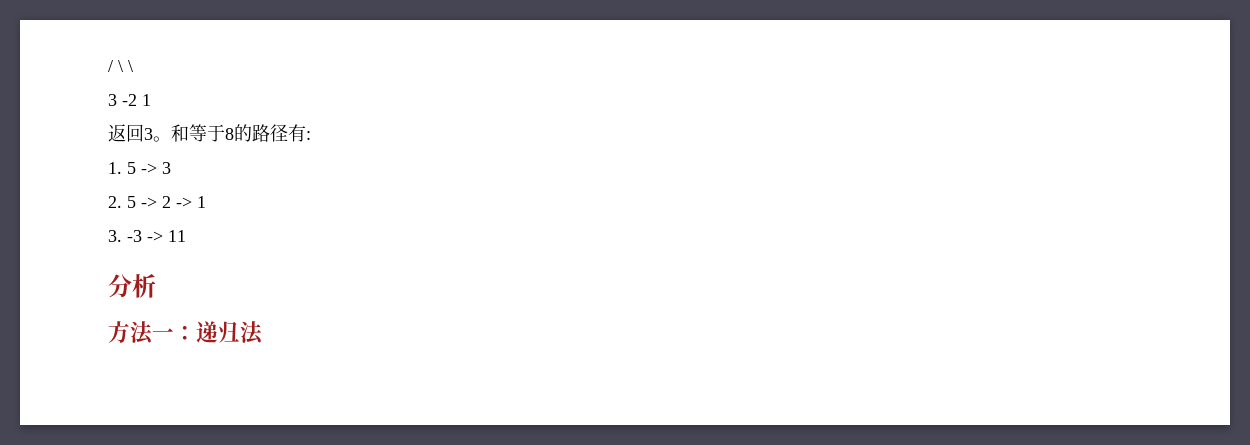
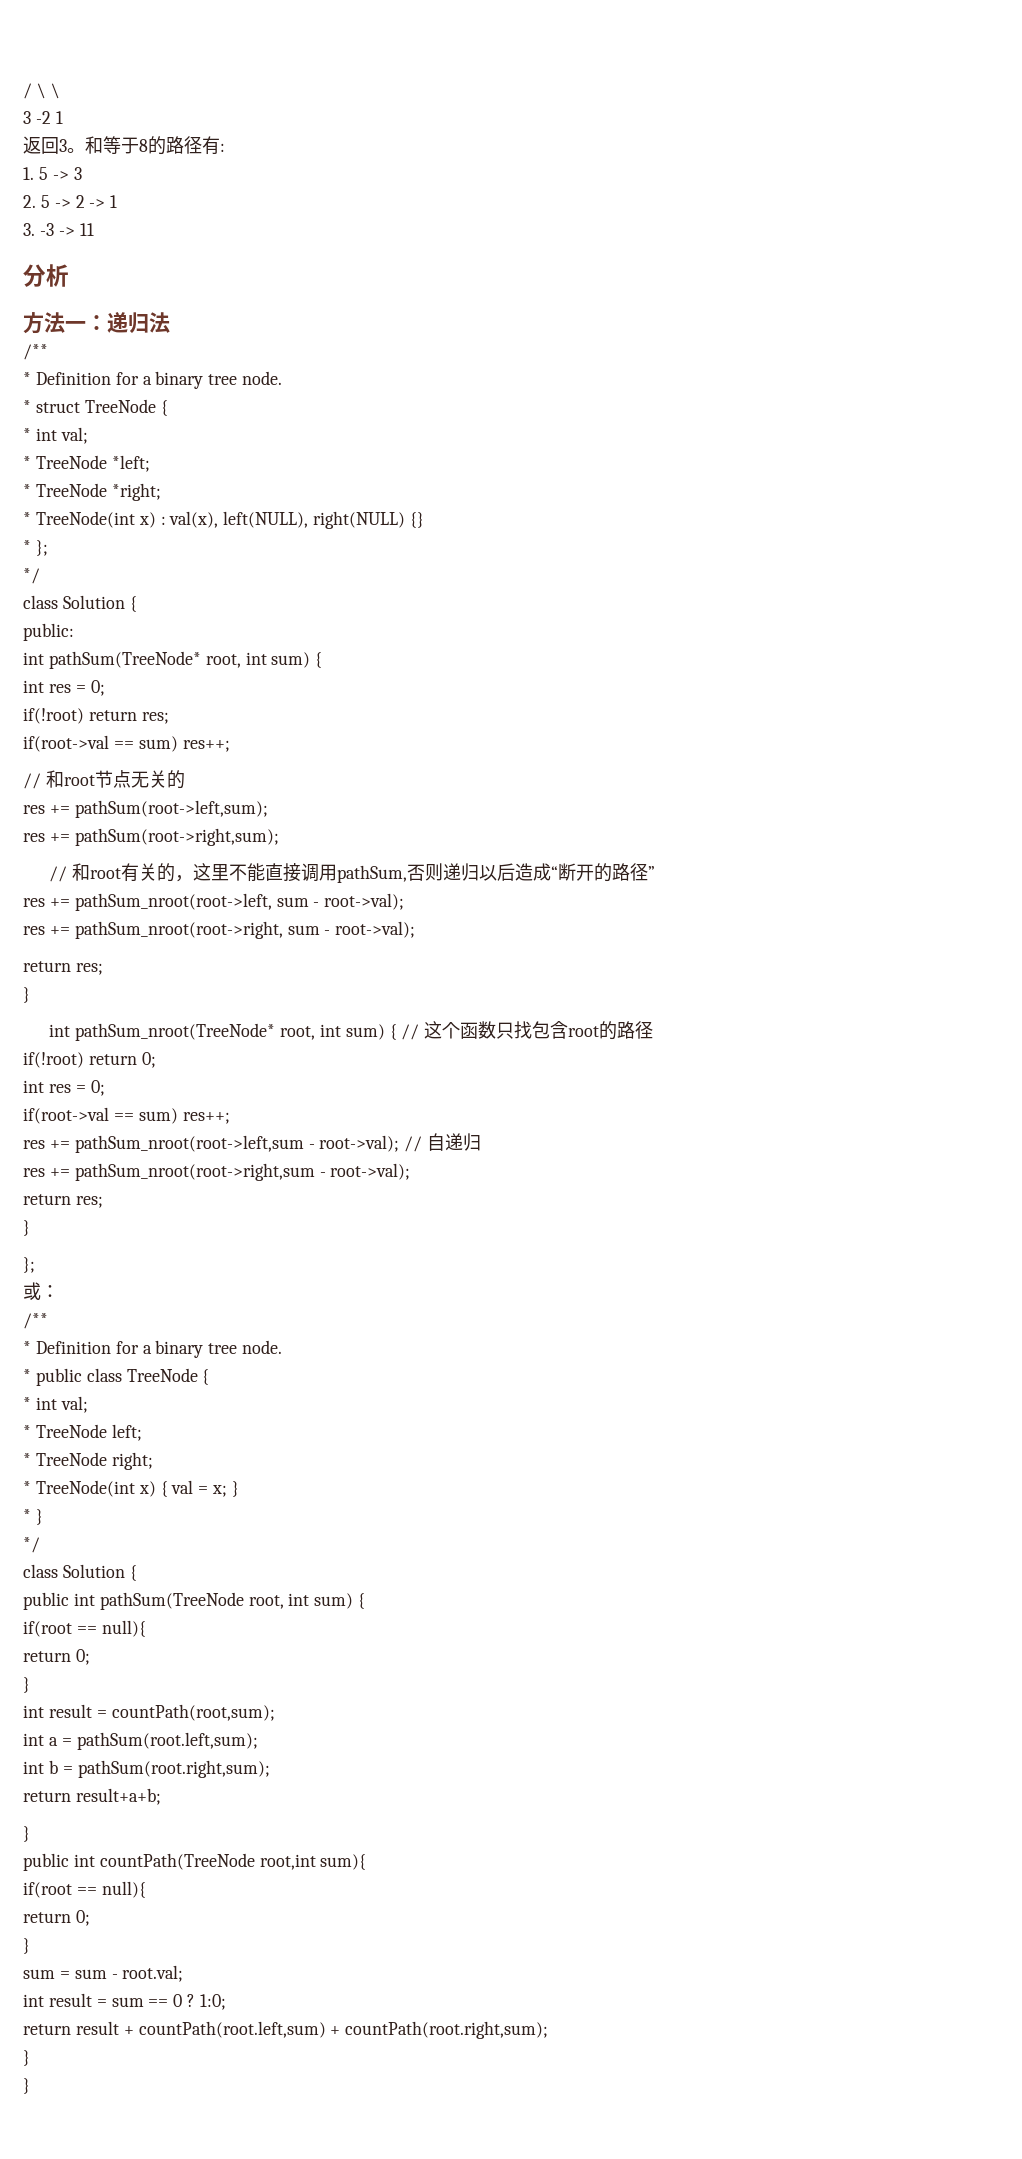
  方法一：递归法
+ /**
+ * Definition for a binary tree node.
+ * struct TreeNode {
+ * int val;
+ * TreeNode *left;
+ * TreeNode *right;
+ * TreeNode(int x) : val(x), left(NULL), right(NULL) {}
+ * };
+ */
+ class Solution {
+ public:
+ int pathSum(TreeNode* root, int sum) {
+ int res = 0;
+ if(!root) return res;
+ if(root->val == sum) res++;
+ // 和root节点无关的
+ res += pathSum(root->left,sum);
+ res += pathSum(root->right,sum);
+ // 和root有关的，这里不能直接调用pathSum,否则递归以后造成“断开的路径”
+ res += pathSum_nroot(root->left, sum - root->val);
+ res += pathSum_nroot(root->right, sum - root->val);
+ return res;
+ }
+ int pathSum_nroot(TreeNode* root, int sum) { // 这个函数只找包含root的路径
+ if(!root) return 0;
+ int res = 0;
+ if(root->val == sum) res++;
+ res += pathSum_nroot(root->left,sum - root->val); // 自递归
+ res += pathSum_nroot(root->right,sum - root->val);
+ return res;
+ }
+ };
+ 或：
+ /**
+ * Definition for a binary tree node.
+ * public class TreeNode {
+ * int val;
+ * TreeNode left;
+ * TreeNode right;
+ * TreeNode(int x) { val = x; }
+ * }
+ */
+ class Solution {
+ public int pathSum(TreeNode root, int sum) {
+ if(root == null){
+ return 0;
+ }
+ int result = countPath(root,sum);
+ int a = pathSum(root.left,sum);
+ int b = pathSum(root.right,sum);
+ return result+a+b;
+ }
+ public int countPath(TreeNode root,int sum){
+ if(root == null){
+ return 0;
+ }
+ sum = sum - root.val;
+ int result = sum == 0 ? 1:0;
+ return result + countPath(root.left,sum) + countPath(root.right,sum);
+ }
+ }

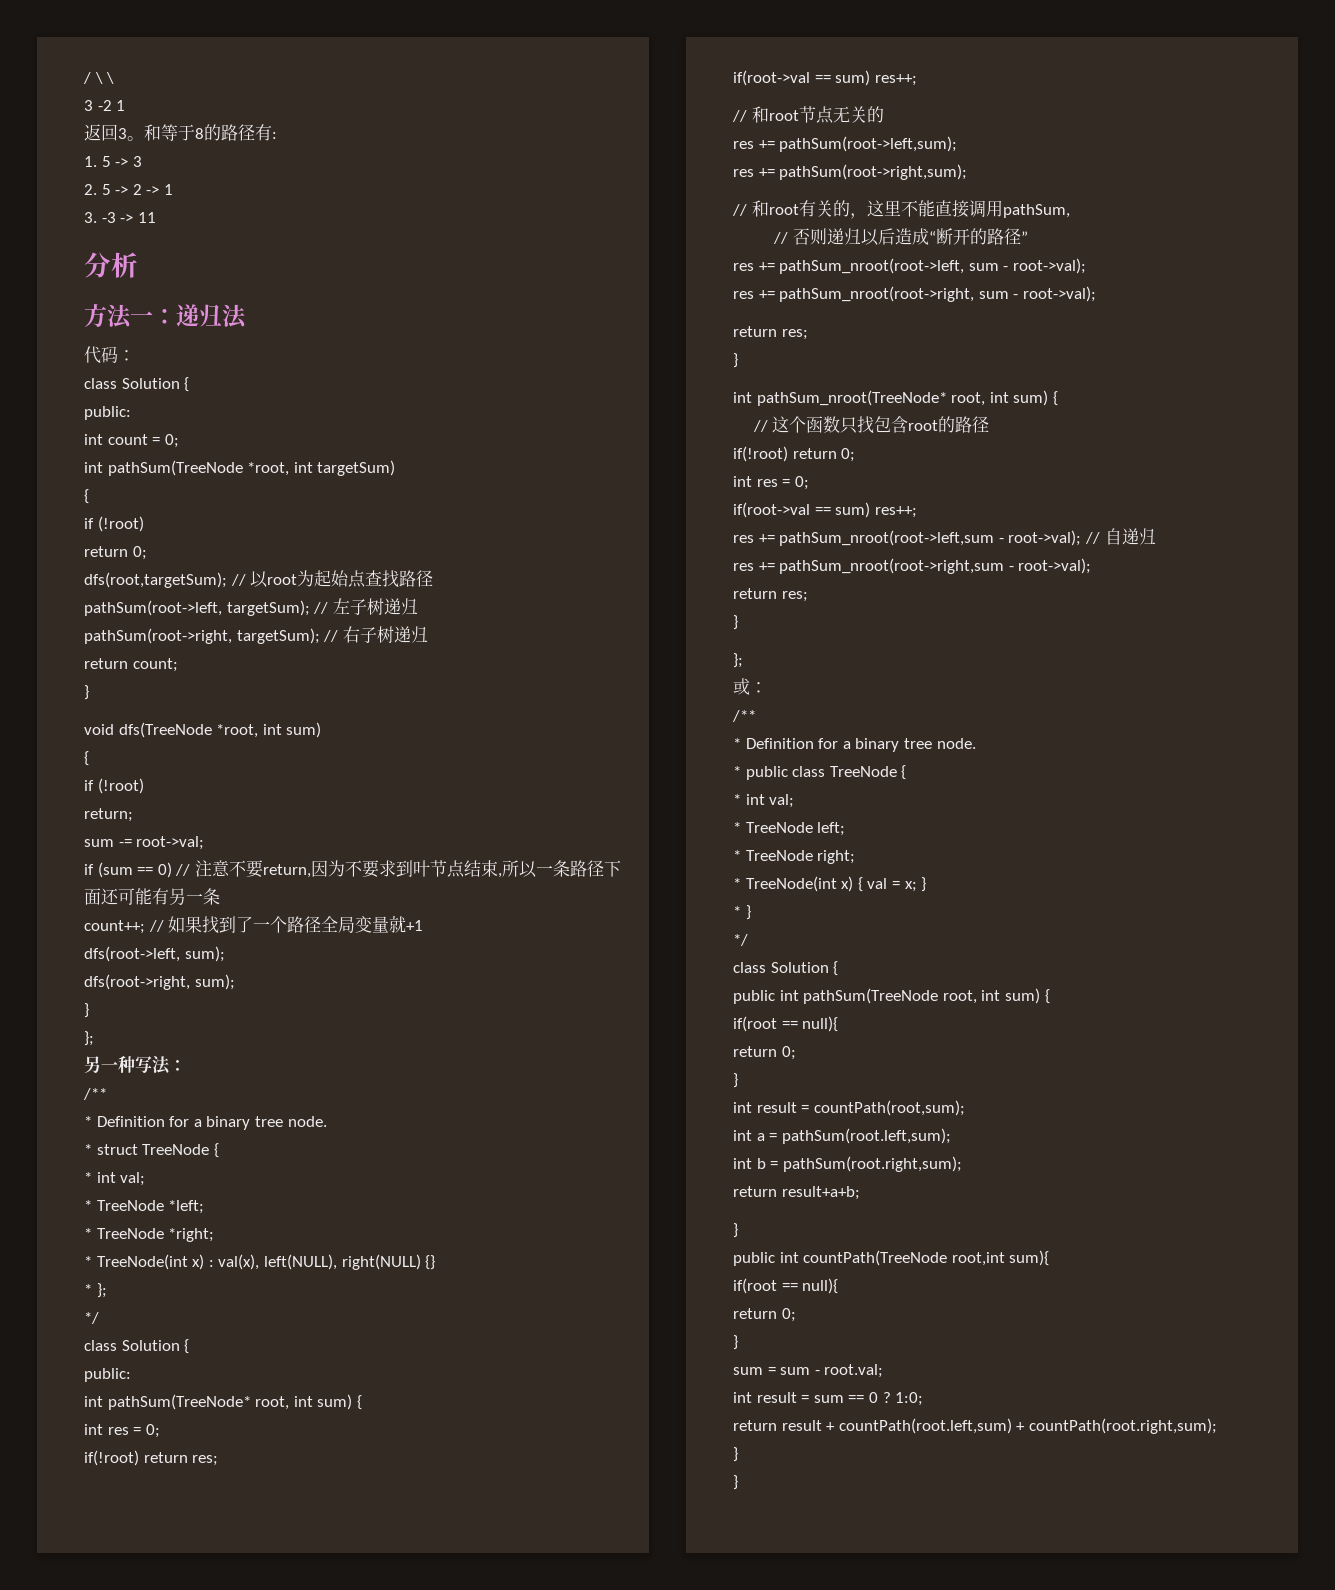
+ 代码：
+ class Solution {
+ public:
+ int count = 0;
+ int pathSum(TreeNode *root, int targetSum)
+ {
+ if (!root)
+ return 0;
+ dfs(root,targetSum); // 以root为起始点查找路径
+ pathSum(root->left, targetSum); // 左子树递归
+ pathSum(root->right, targetSum); // 右子树递归
+ return count;
+ }
+ void dfs(TreeNode *root, int sum)
+ {
+ if (!root)
+ return;
+ sum -= root->val;
+ if (sum == 0) // 注意不要return,因为不要求到叶节点结束,所以一条路径下面还可能有另一条
+ count++; // 如果找到了一个路径全局变量就+1
+ dfs(root->left, sum);
+ dfs(root->right, sum);
+ }
+ };
+ 另一种写法：
- // 和root有关的，这里不能直接调用pathSum,否则递归以后造成“断开的路径”
+ // 和root有关的，这里不能直接调用pathSum,
+ // 否则递归以后造成“断开的路径”
- int pathSum_nroot(TreeNode* root, int sum) { // 这个函数只找包含root的路径
+ int pathSum_nroot(TreeNode* root, int sum) {
+ // 这个函数只找包含root的路径

